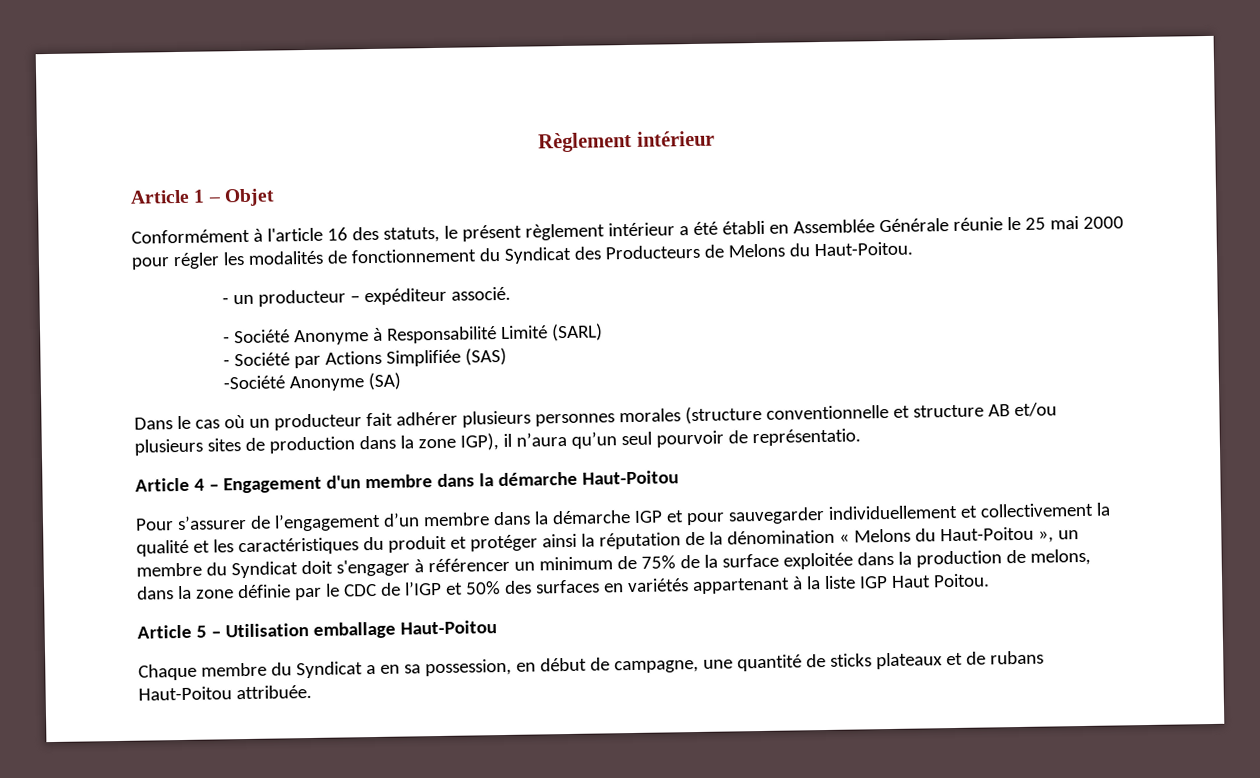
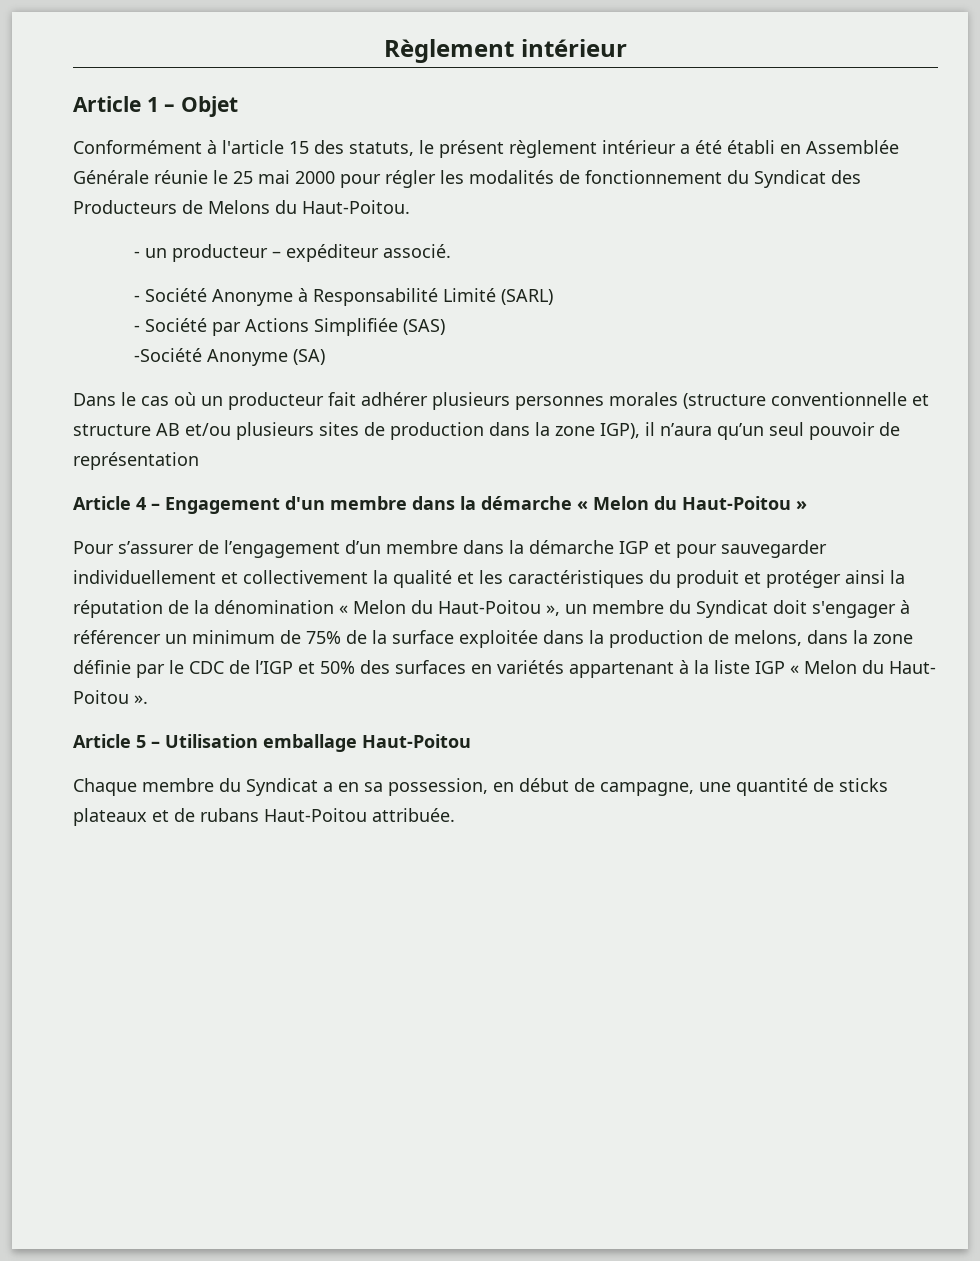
- Conformément à l'article 16 des statuts, le présent règlement intérieur a été établi en Assemblée Générale réunie le 25 mai 2000 pour régler les modalités de fonctionnement du Syndicat des Producteurs de Melons du Haut-Poitou.
+ Conformément à l'article 15 des statuts, le présent règlement intérieur a été établi en Assemblée Générale réunie le 25 mai 2000 pour régler les modalités de fonctionnement du Syndicat des Producteurs de Melons du Haut-Poitou.
- Dans le cas où un producteur fait adhérer plusieurs personnes morales (structure conventionnelle et structure AB et/ou plusieurs sites de production dans la zone IGP), il n’aura qu’un seul pourvoir de représentatio.
+ Dans le cas où un producteur fait adhérer plusieurs personnes morales (structure conventionnelle et structure AB et/ou plusieurs sites de production dans la zone IGP), il n’aura qu’un seul pouvoir de représentation
- Article 4 – Engagement d'un membre dans la démarche Haut-Poitou
+ Article 4 – Engagement d'un membre dans la démarche « Melon du Haut-Poitou »
- Pour s’assurer de l’engagement d’un membre dans la démarche IGP et pour sauvegarder individuellement et collectivement la qualité et les caractéristiques du produit et protéger ainsi la réputation de la dénomination « Melons du Haut-Poitou », un membre du Syndicat doit s'engager à référencer un minimum de 75% de la surface exploitée dans la production de melons, dans la zone définie par le CDC de l’IGP et 50% des surfaces en variétés appartenant à la liste IGP Haut Poitou.
+ Pour s’assurer de l’engagement d’un membre dans la démarche IGP et pour sauvegarder individuellement et collectivement la qualité et les caractéristiques du produit et protéger ainsi la réputation de la dénomination « Melon du Haut-Poitou », un membre du Syndicat doit s'engager à référencer un minimum de 75% de la surface exploitée dans la production de melons, dans la zone définie par le CDC de l’IGP et 50% des surfaces en variétés appartenant à la liste IGP « Melon du Haut- Poitou ».

